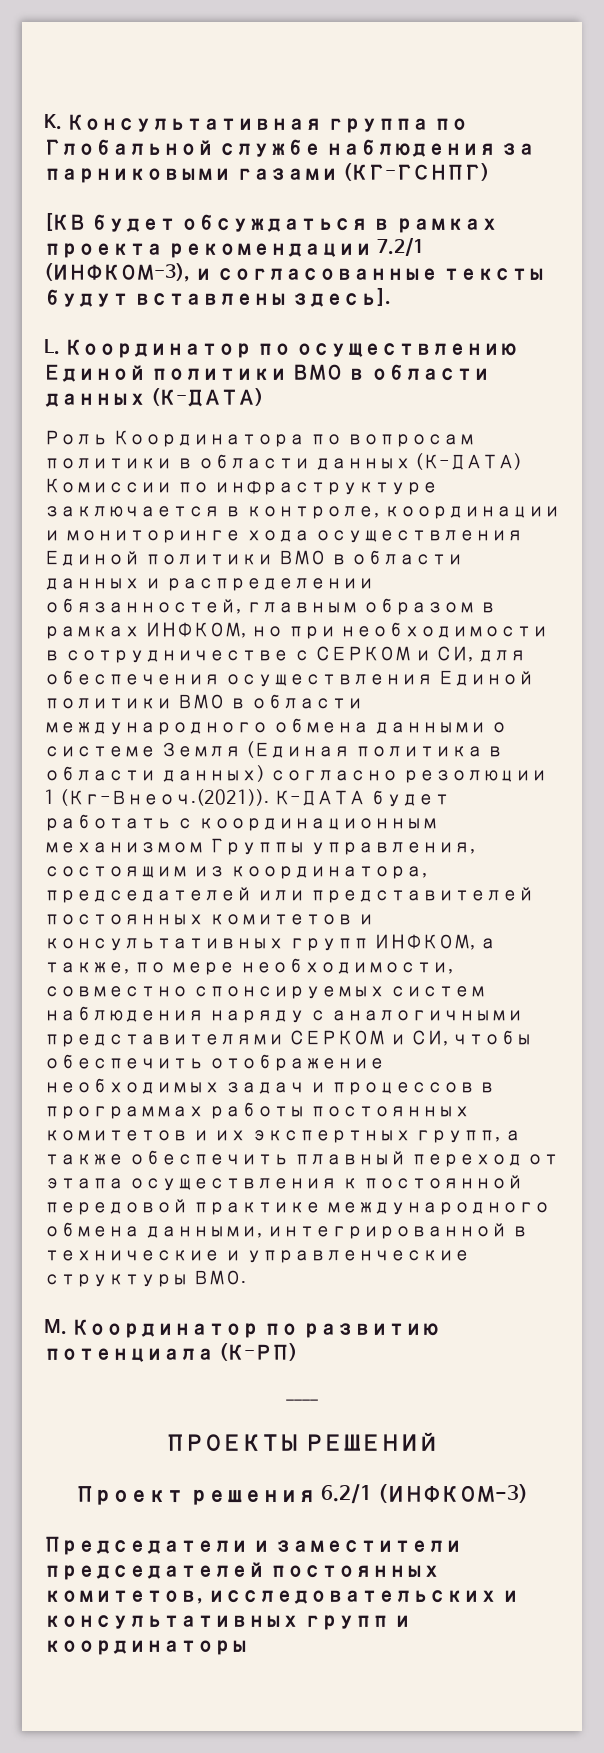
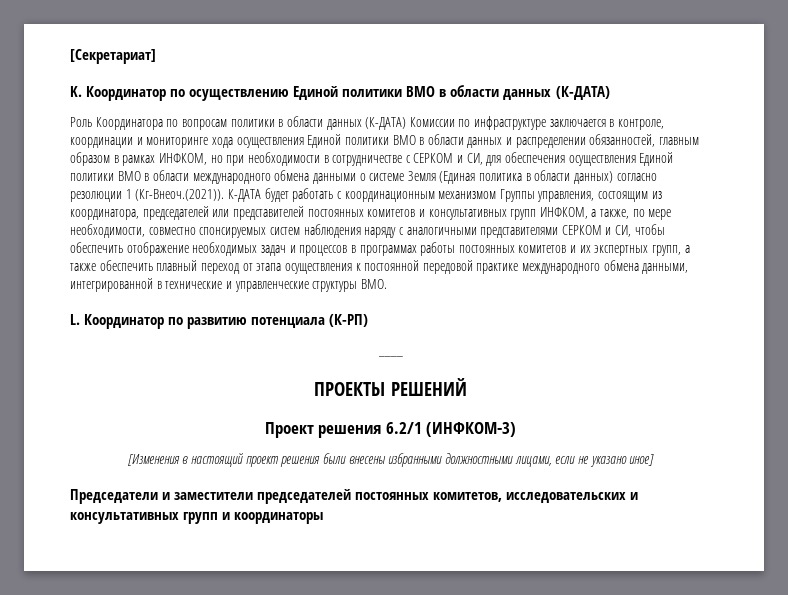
- K. Консультативная группа по Глобальной службе наблюдения за парниковыми газами (КГ-ГСНПГ)
- [КВ будет обсуждаться в рамках проекта рекомендации 7.2/1 (ИНФКОМ-3), и согласованные тексты будут вставлены здесь].
- L. Координатор по осуществлению Единой политики ВМО в области данных (К-ДАТА)
+ [Секретариат]
+ K. Координатор по осуществлению Единой политики ВМО в области данных (К-ДАТА)
- M. Координатор по развитию потенциала (К-РП)
+ L. Координатор по развитию потенциала (К-РП)
+ [Изменения в настоящий проект решения были внесены избранными должностными лицами, если не указано иное]

